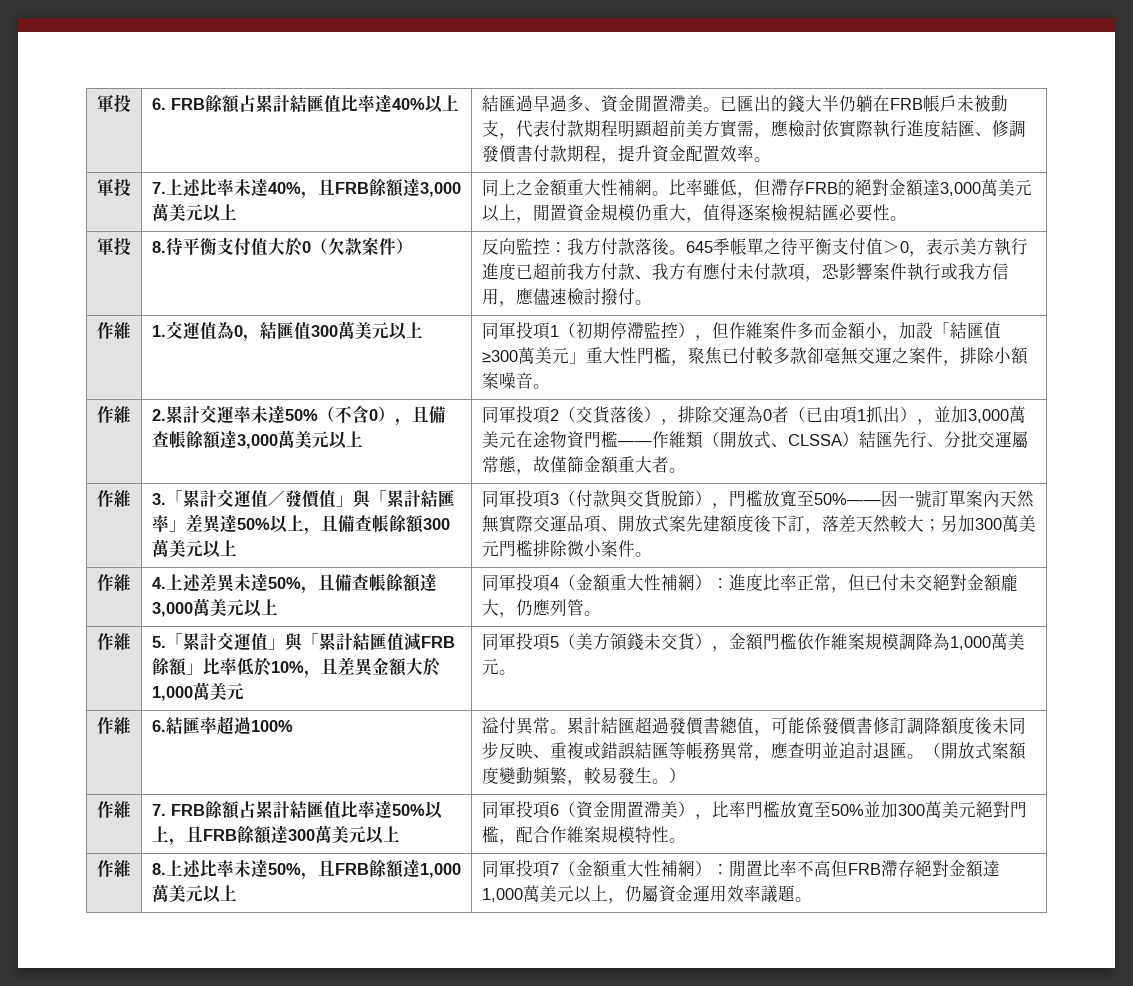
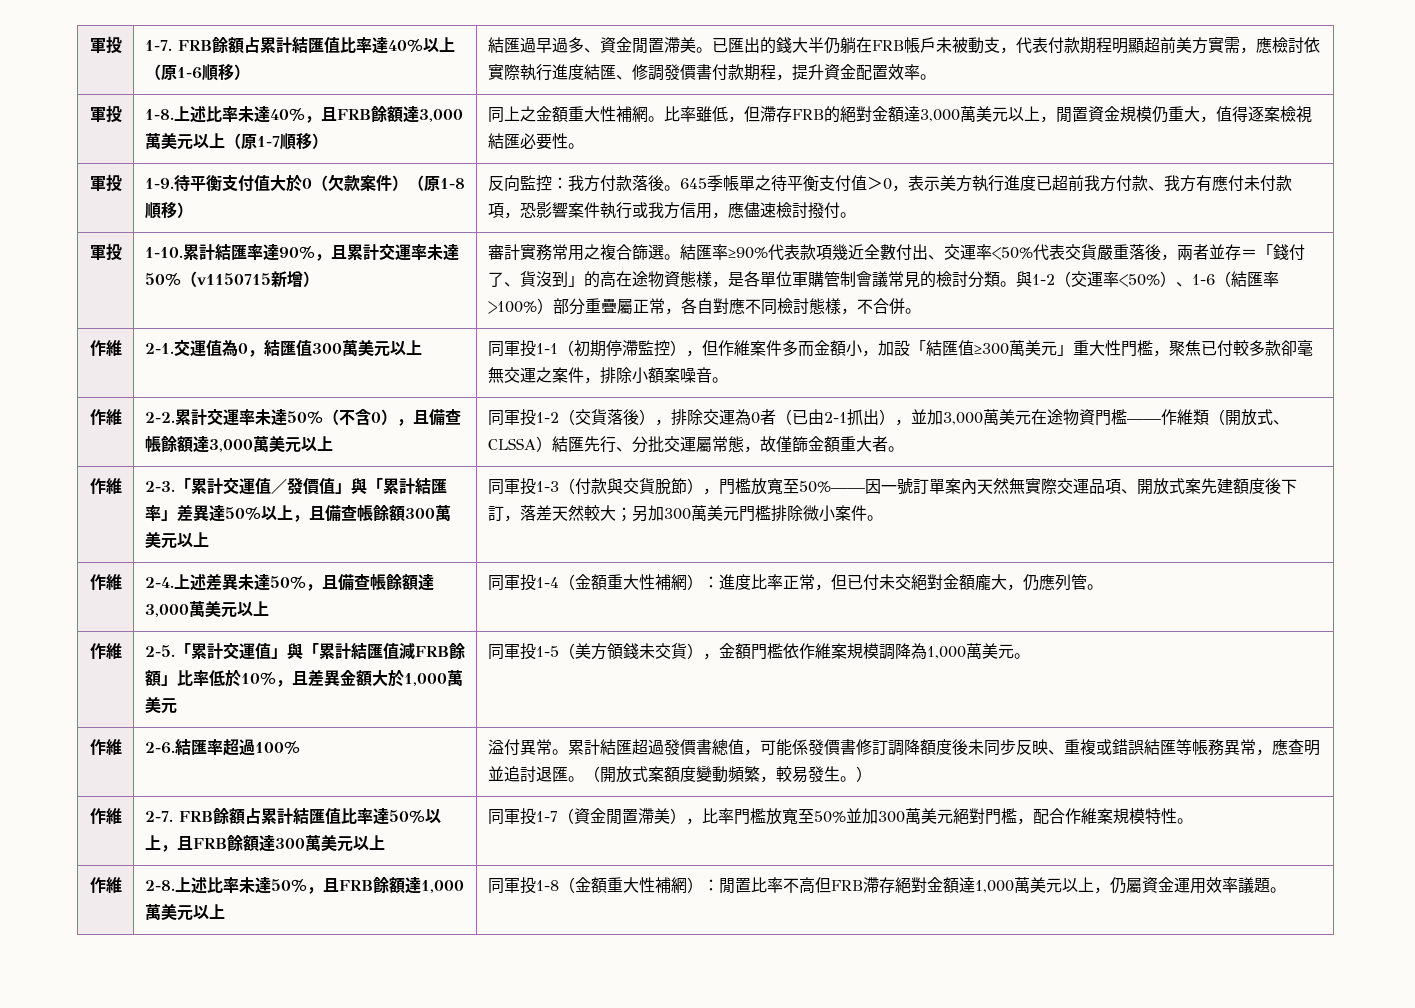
- 軍投 | 6. FRB餘額占累計結匯值比率達40%以上
+ 軍投 | 1-7. FRB餘額占累計結匯值比率達40%以上（原1-6順移）
- 7.上述比率未達40%，且FRB餘額達3,000萬美元以上
+ 1-8.上述比率未達40%，且FRB餘額達3,000萬美元以上（原1-7順移）
- 8.待平衡支付值大於0（欠款案件）
+ 1-9.待平衡支付值大於0（欠款案件）（原1-8順移）
- 作維 | 1.交運值為0，結匯值300萬美元以上
+ 軍投 | 1-10.累計結匯率達90%，且累計交運率未達50%（v1150715新增） | 審計實務常用之複合篩選。結匯率≥90%代表款項幾近全數付出、交運率<50%代表交貨嚴重落後，兩者並存＝「錢付了、貨沒到」的高在途物資態樣，是各單位軍購管制會議常見的檢討分類。與1-2（交運率<50%）、1-6（結匯率>100%）部分重疊屬正常，各自對應不同檢討態樣，不合併。
+ 作維 | 2-1.交運值為0，結匯值300萬美元以上
- 同軍投項1（初期停滯監控），但作維案件多而金額小，加設「結匯值≥300萬美元」重大性門檻，聚焦已付較多款卻毫無交運之案件，排除小額案噪音。
+ 同軍投1-1（初期停滯監控），但作維案件多而金額小，加設「結匯值≥300萬美元」重大性門檻，聚焦已付較多款卻毫無交運之案件，排除小額案噪音。
- 2.累計交運率未達50%（不含0），且備查帳餘額達3,000萬美元以上
+ 2-2.累計交運率未達50%（不含0），且備查帳餘額達3,000萬美元以上
- 同軍投項2（交貨落後），排除交運為0者（已由項1抓出），並加3,000萬美元在途物資門檻——作維類（開放式、CLSSA）結匯先行、分批交運屬常態，故僅篩金額重大者。
+ 同軍投1-2（交貨落後），排除交運為0者（已由2-1抓出），並加3,000萬美元在途物資門檻——作維類（開放式、CLSSA）結匯先行、分批交運屬常態，故僅篩金額重大者。
- 3.「累計交運值／發價值」與「累計結匯率」差異達50%以上，且備查帳餘額300萬美元以上
+ 2-3.「累計交運值／發價值」與「累計結匯率」差異達50%以上，且備查帳餘額300萬美元以上
- 同軍投項3（付款與交貨脫節），門檻放寬至50%——因一號訂單案內天然無實際交運品項、開放式案先建額度後下訂，落差天然較大；另加300萬美元門檻排除微小案件。
+ 同軍投1-3（付款與交貨脫節），門檻放寬至50%——因一號訂單案內天然無實際交運品項、開放式案先建額度後下訂，落差天然較大；另加300萬美元門檻排除微小案件。
- 作維 | 4.上述差異未達50%，且備查帳餘額達3,000萬美元以上 | 同軍投項4（金額重大性補網）：進度比率正常，但已付未交絕對金額龐大，仍應列管。
+ 作維 | 2-4.上述差異未達50%，且備查帳餘額達3,000萬美元以上 | 同軍投1-4（金額重大性補網）：進度比率正常，但已付未交絕對金額龐大，仍應列管。
- 作維 | 5.「累計交運值」與「累計結匯值減FRB餘額」比率低於10%，且差異金額大於1,000萬美元 | 同軍投項5（美方領錢未交貨），金額門檻依作維案規模調降為1,000萬美元。
+ 作維 | 2-5.「累計交運值」與「累計結匯值減FRB餘額」比率低於10%，且差異金額大於1,000萬美元 | 同軍投1-5（美方領錢未交貨），金額門檻依作維案規模調降為1,000萬美元。
- 6.結匯率超過100%
+ 2-6.結匯率超過100%
- 7. FRB餘額占累計結匯值比率達50%以上，且FRB餘額達300萬美元以上
+ 2-7. FRB餘額占累計結匯值比率達50%以上，且FRB餘額達300萬美元以上
- 同軍投項6（資金閒置滯美），比率門檻放寬至50%並加300萬美元絕對門檻，配合作維案規模特性。
+ 同軍投1-7（資金閒置滯美），比率門檻放寬至50%並加300萬美元絕對門檻，配合作維案規模特性。
- 作維 | 8.上述比率未達50%，且FRB餘額達1,000萬美元以上 | 同軍投項7（金額重大性補網）：閒置比率不高但FRB滯存絕對金額達1,000萬美元以上，仍屬資金運用效率議題。
+ 作維 | 2-8.上述比率未達50%，且FRB餘額達1,000萬美元以上 | 同軍投1-8（金額重大性補網）：閒置比率不高但FRB滯存絕對金額達1,000萬美元以上，仍屬資金運用效率議題。

